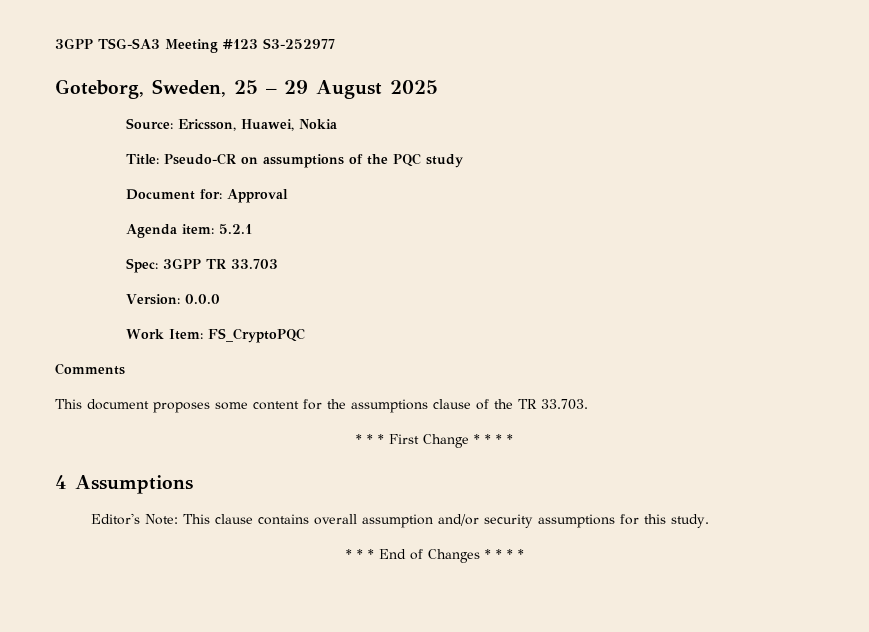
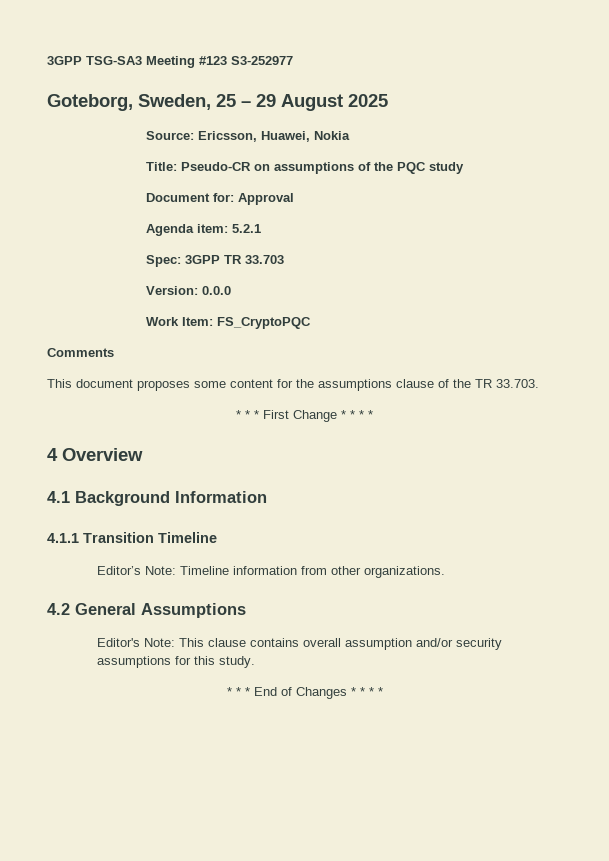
- 4 Assumptions
+ 4 Overview
+ 4.1 Background Information
+ 4.1.1 Transition Timeline
+ Editor’s Note: Timeline information from other organizations.
+ 4.2 General Assumptions

